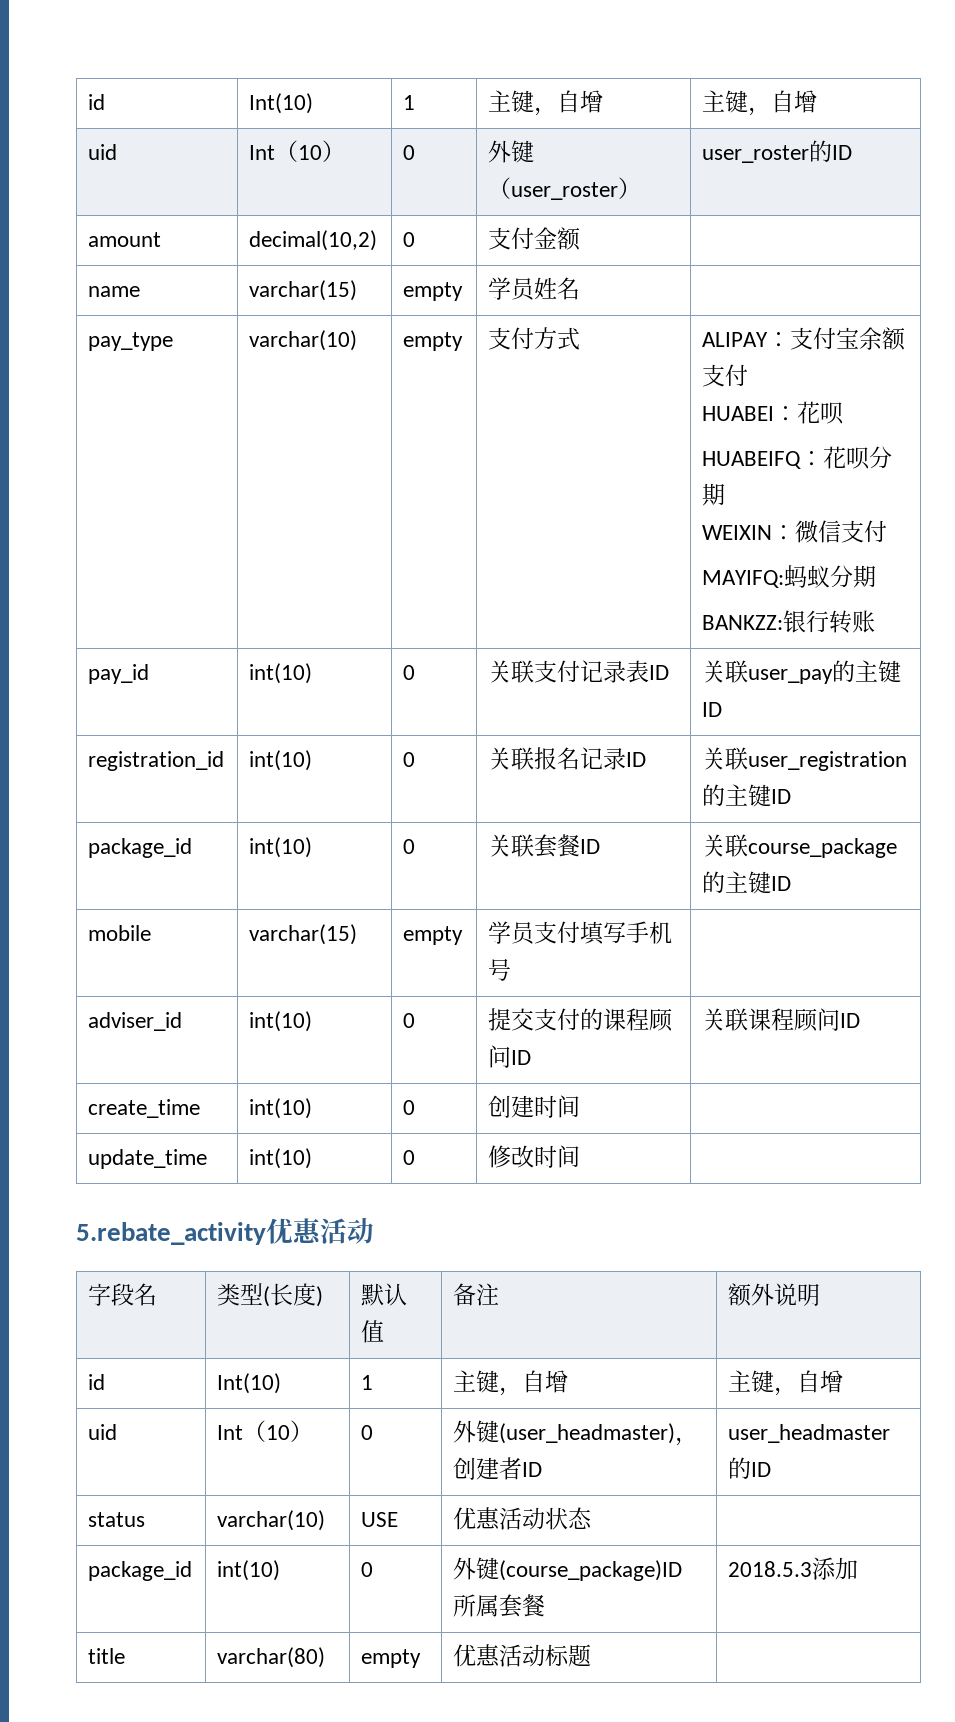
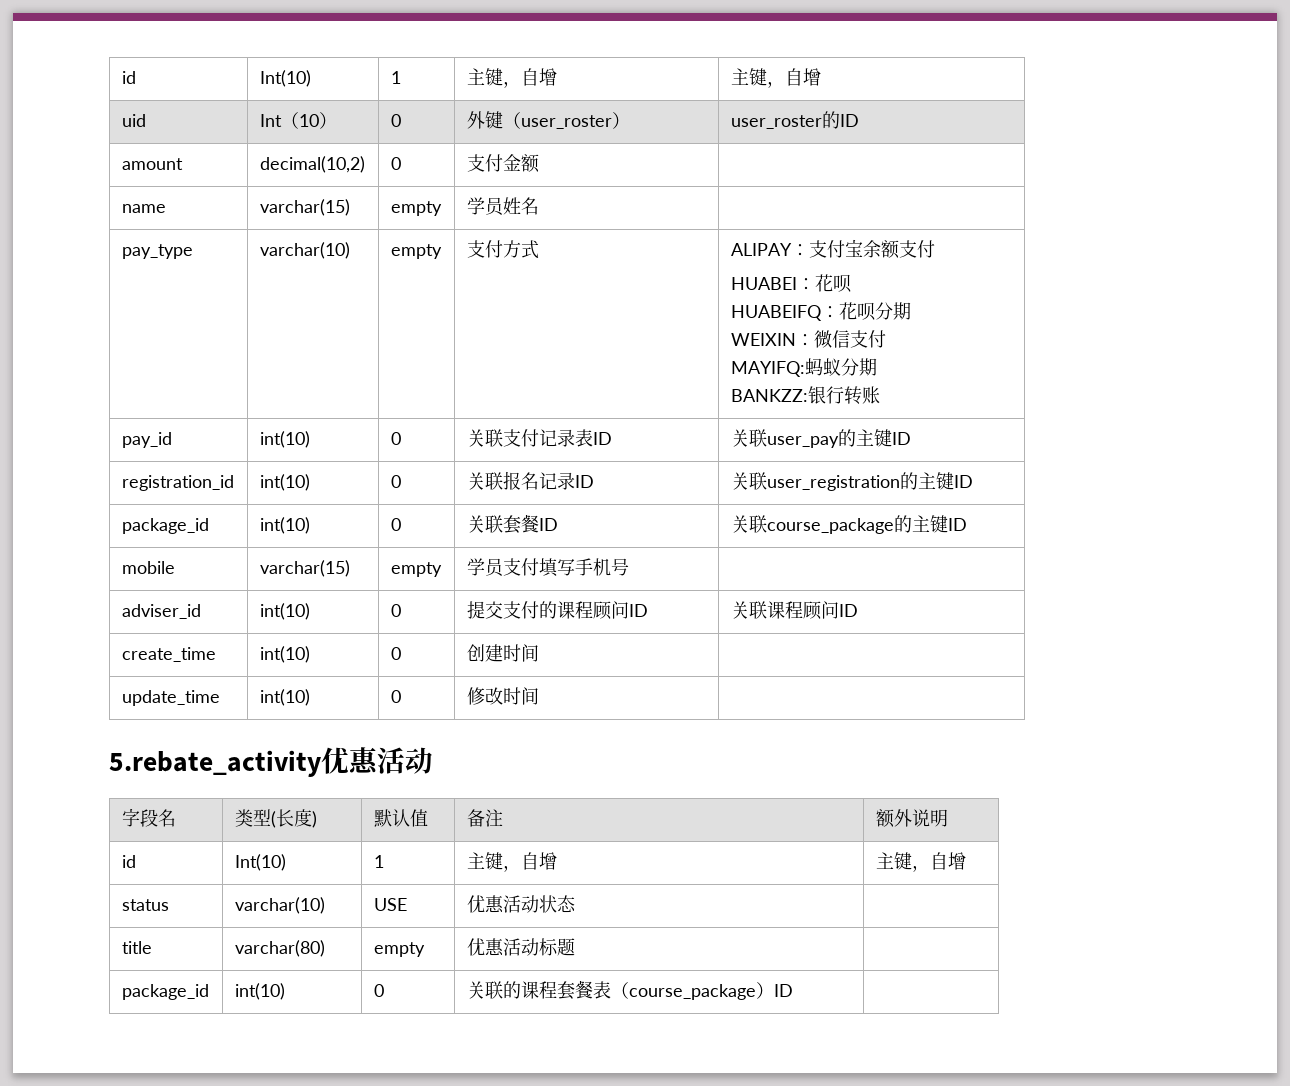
- uid | Int（10） | 0 | 外键(user_headmaster)，创建者ID | user_headmaster的ID
- package_id | int(10) | 0 | 外键(course_package)ID所属套餐 | 2018.5.3添加
+ package_id | int(10) | 0 | 关联的课程套餐表（course_package）ID |

